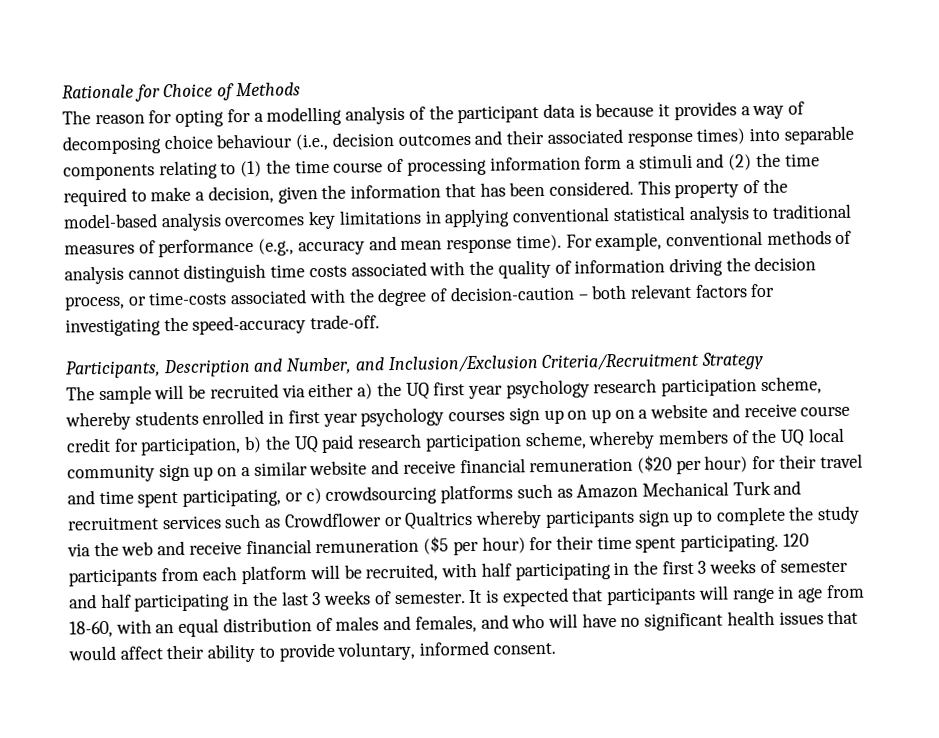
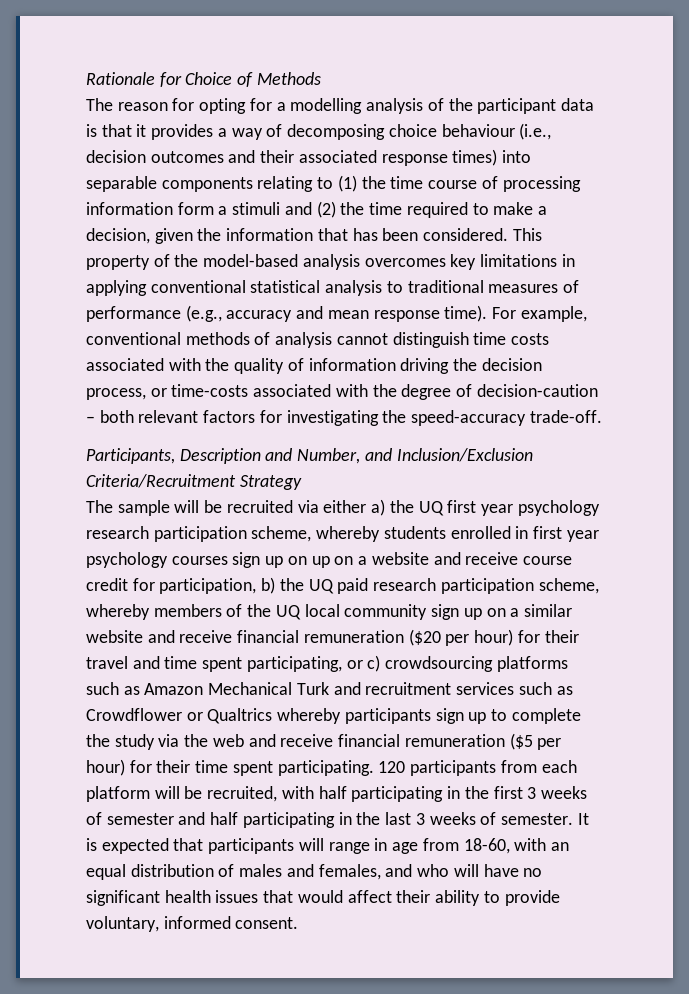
- The reason for opting for a modelling analysis of the participant data is because it provides a way of decomposing choice behaviour (i.e., decision outcomes and their associated response times) into separable components relating to (1) the time course of processing information form a stimuli and (2) the time required to make a decision, given the information that has been considered.
+ The reason for opting for a modelling analysis of the participant data is that it provides a way of decomposing choice behaviour (i.e., decision outcomes and their associated response times) into separable components relating to (1) the time course of processing information form a stimuli and (2) the time required to make a decision, given the information that has been considered.

